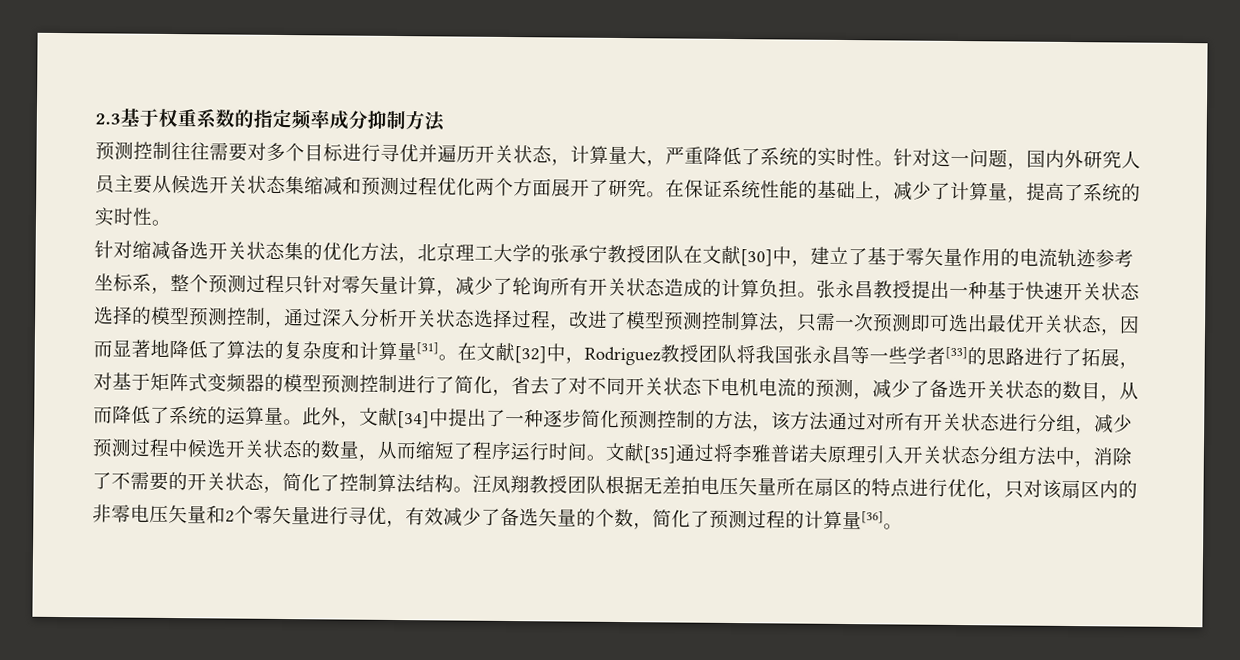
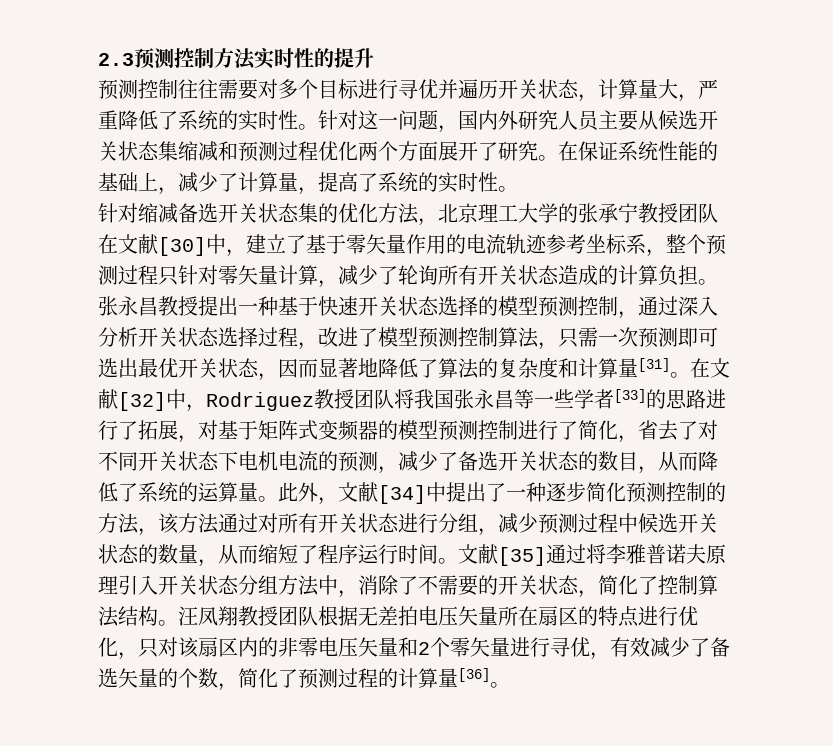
- 2.3基于权重系数的指定频率成分抑制方法
+ 2.3预测控制方法实时性的提升

